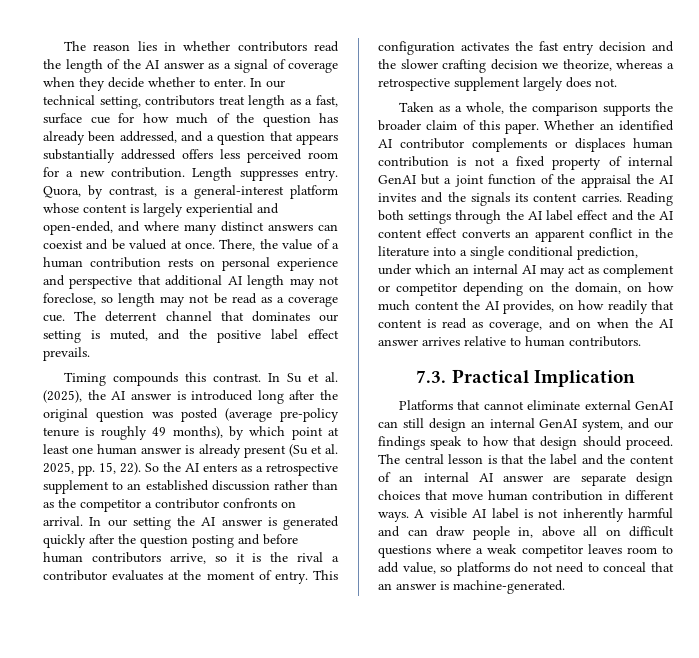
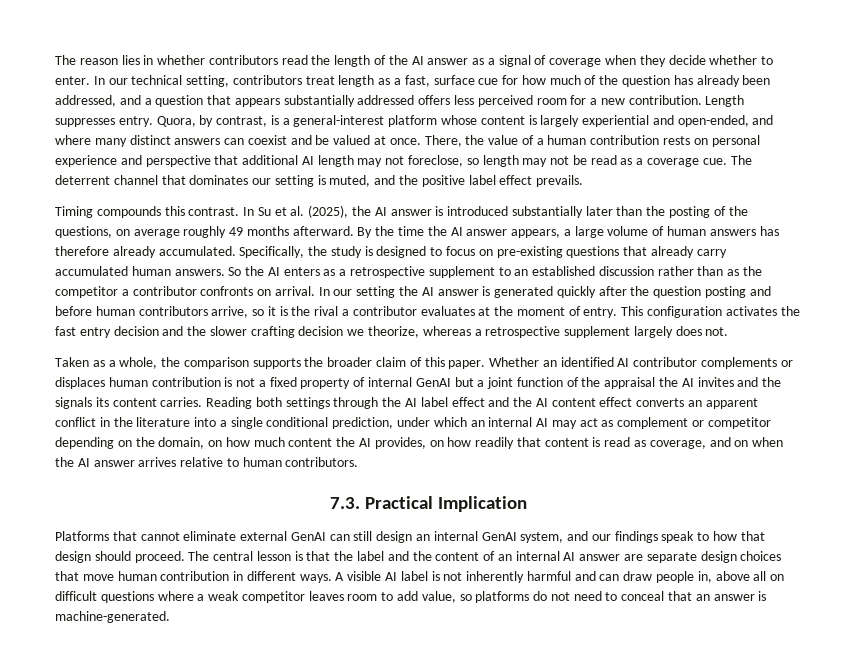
- In Su et al. (2025), the AI answer is introduced long after the original question was posted (average pre-policy tenure is roughly 49 months), by which point at least one human answer is already present (Su et al. 2025, pp. 15, 22).
+ In Su et al. (2025), the AI answer is introduced substantially later than the posting of the questions, on average roughly 49 months afterward. By the time the AI answer appears, a large volume of human answers has therefore already accumulated. Specifically, the study is designed to focus on pre-existing questions that already carry accumulated human answers.

